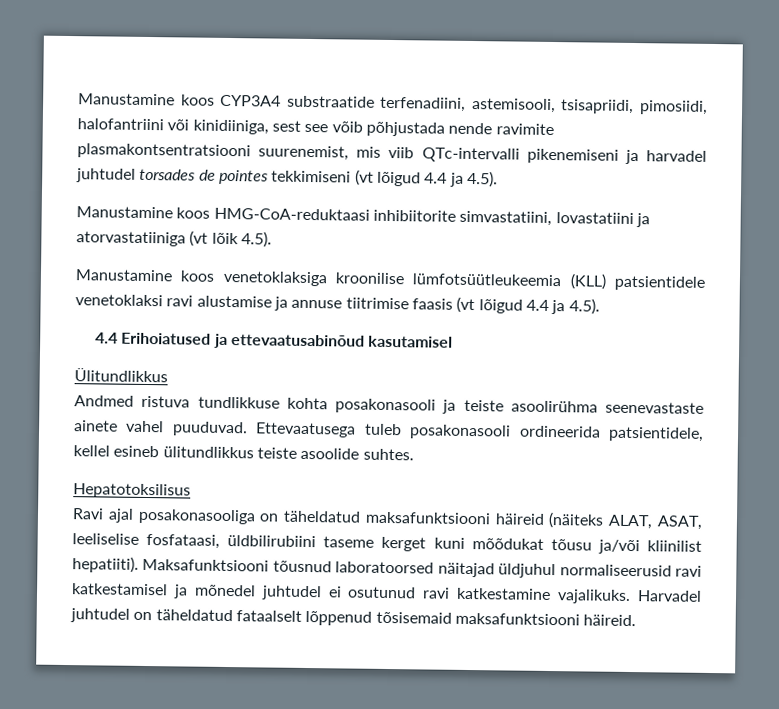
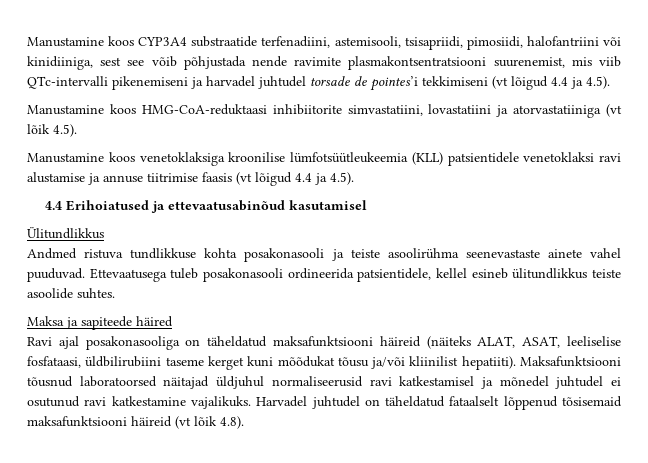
- Manustamine koos CYP3A4 substraatide terfenadiini, astemisooli, tsisapriidi, pimosiidi, halofantriini või kinidiiniga, sest see võib põhjustada nende ravimite plasmakontsentratsiooni suurenemist, mis viib QTc-intervalli pikenemiseni ja harvadel juhtudel torsades de pointes tekkimiseni (vt lõigud 4.4 ja 4.5).
+ Manustamine koos CYP3A4 substraatide terfenadiini, astemisooli, tsisapriidi, pimosiidi, halofantriini või kinidiiniga, sest see võib põhjustada nende ravimite plasmakontsentratsiooni suurenemist, mis viib QTc-intervalli pikenemiseni ja harvadel juhtudel torsade de pointes’i tekkimiseni (vt lõigud 4.4 ja 4.5).
- Hepatotoksilisus
+ Maksa ja sapiteede häired
- Harvadel juhtudel on täheldatud fataalselt lõppenud tõsisemaid maksafunktsiooni häireid.
+ Harvadel juhtudel on täheldatud fataalselt lõppenud tõsisemaid maksafunktsiooni häireid (vt lõik 4.8).

